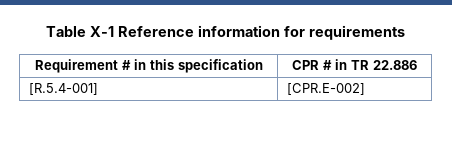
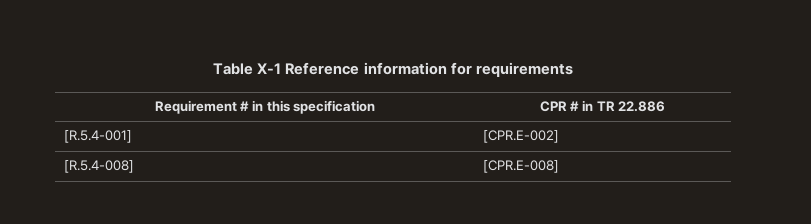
+ [R.5.4-008] | [CPR.E-008]

